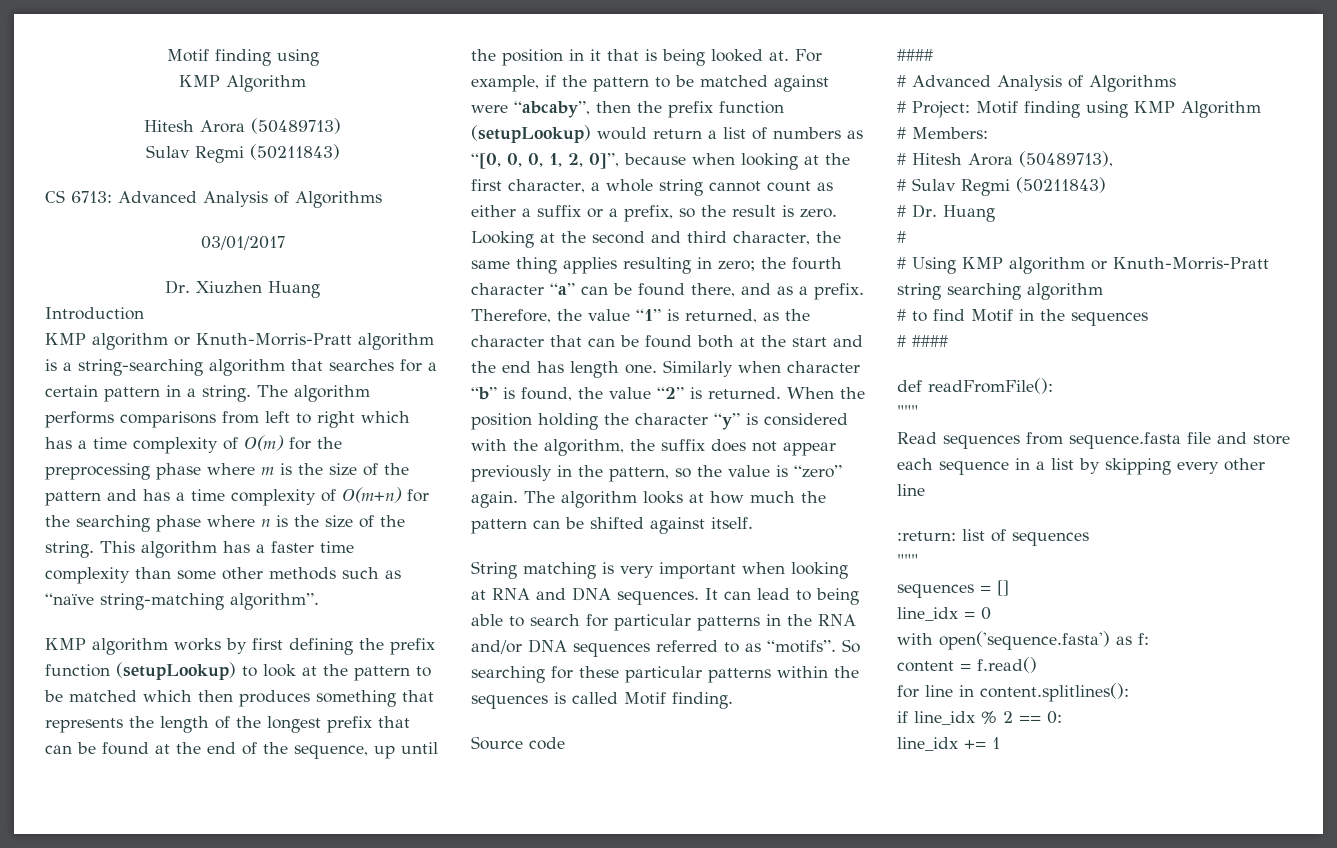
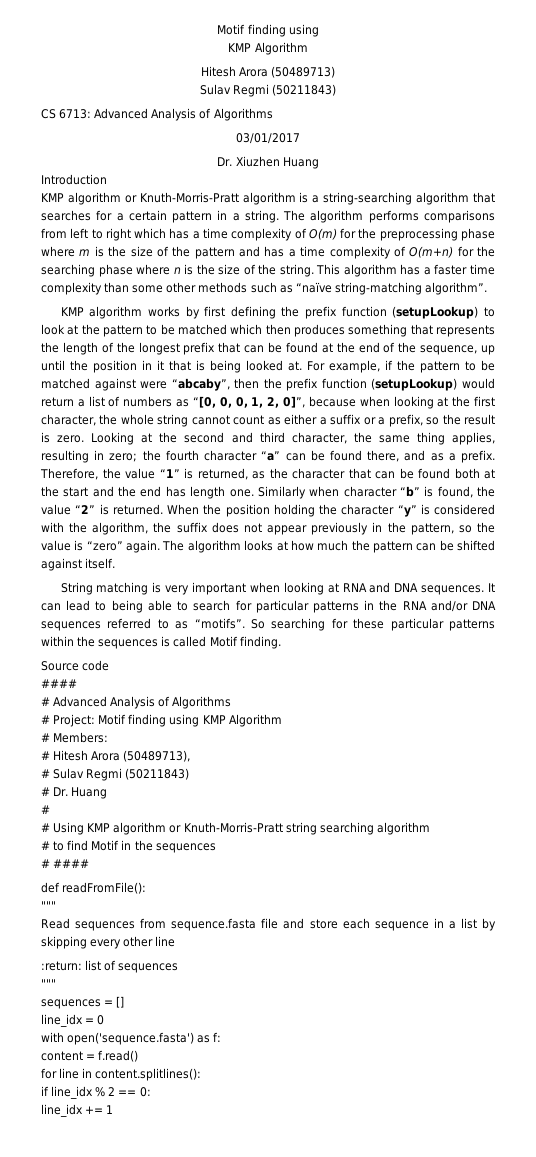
- For example, if the pattern to be matched against were “abcaby”, then the prefix function (setupLookup) would return a list of numbers as “[0, 0, 0, 1, 2, 0]”, because when looking at the first character, a whole string cannot count as either a suffix or a prefix, so the result is zero.
+ For example, if the pattern to be matched against were “abcaby”, then the prefix function (setupLookup) would return a list of numbers as “[0, 0, 0, 1, 2, 0]”, because when looking at the first character, the whole string cannot count as either a suffix or a prefix, so the result is zero.
- Looking at the second and third character, the same thing applies resulting in zero; the fourth character “a” can be found there, and as a prefix.
+ Looking at the second and third character, the same thing applies, resulting in zero; the fourth character “a” can be found there, and as a prefix.

